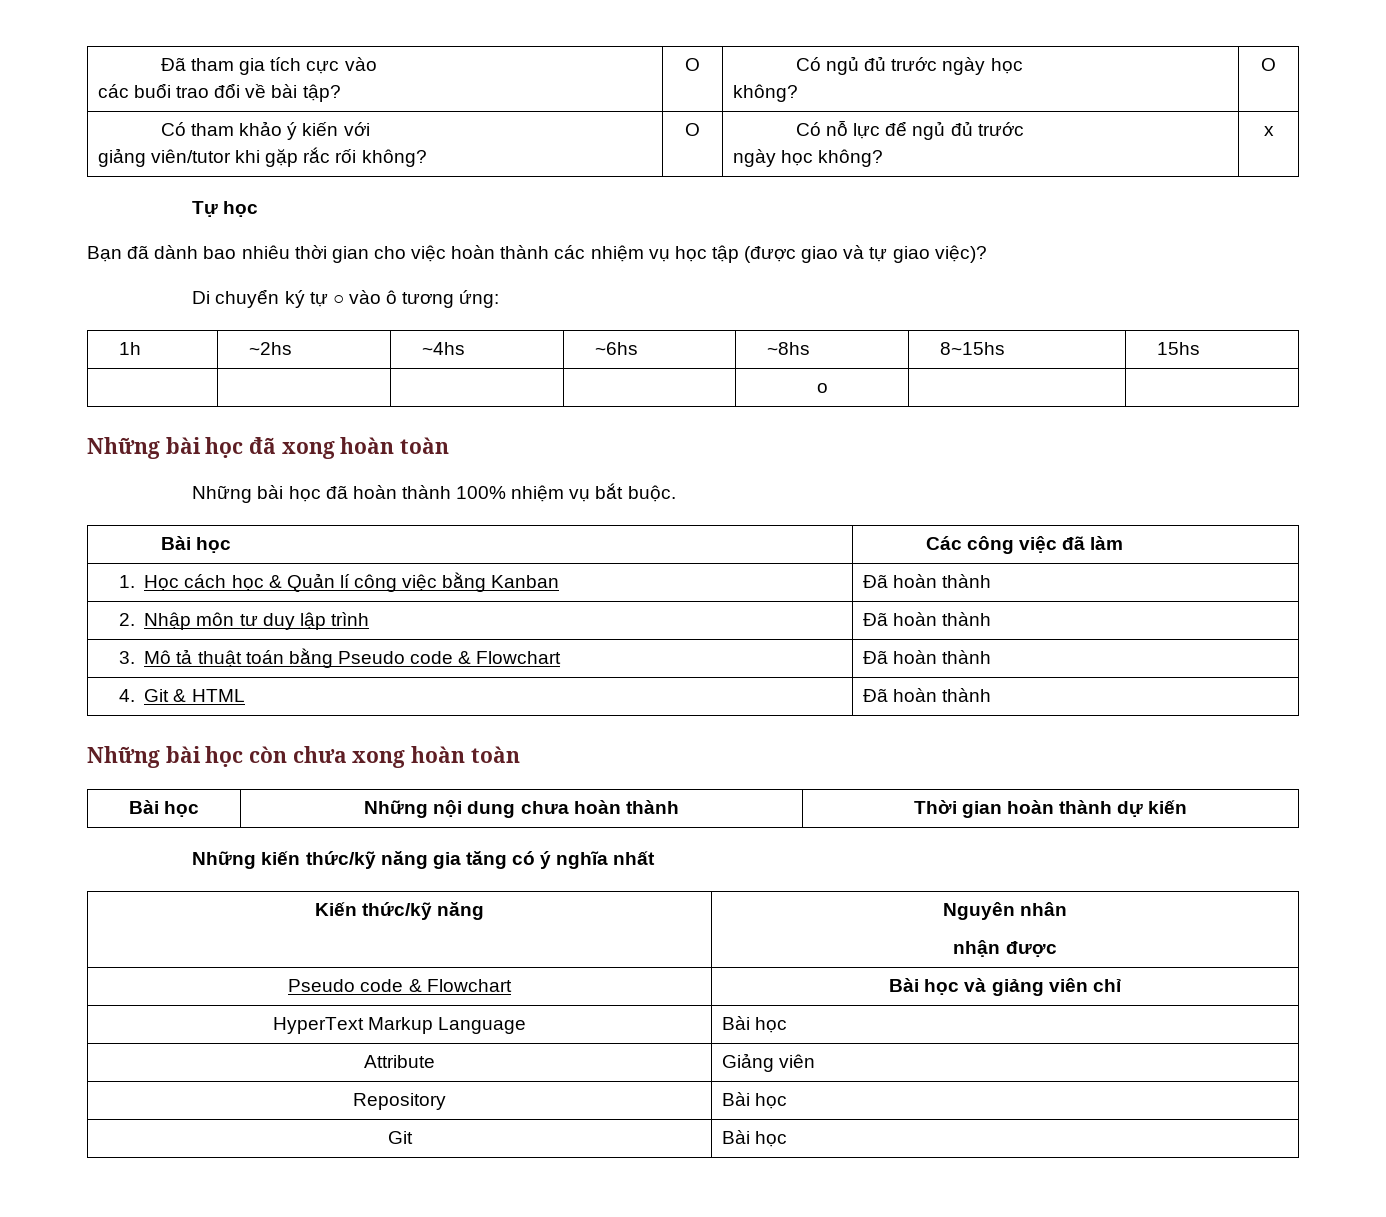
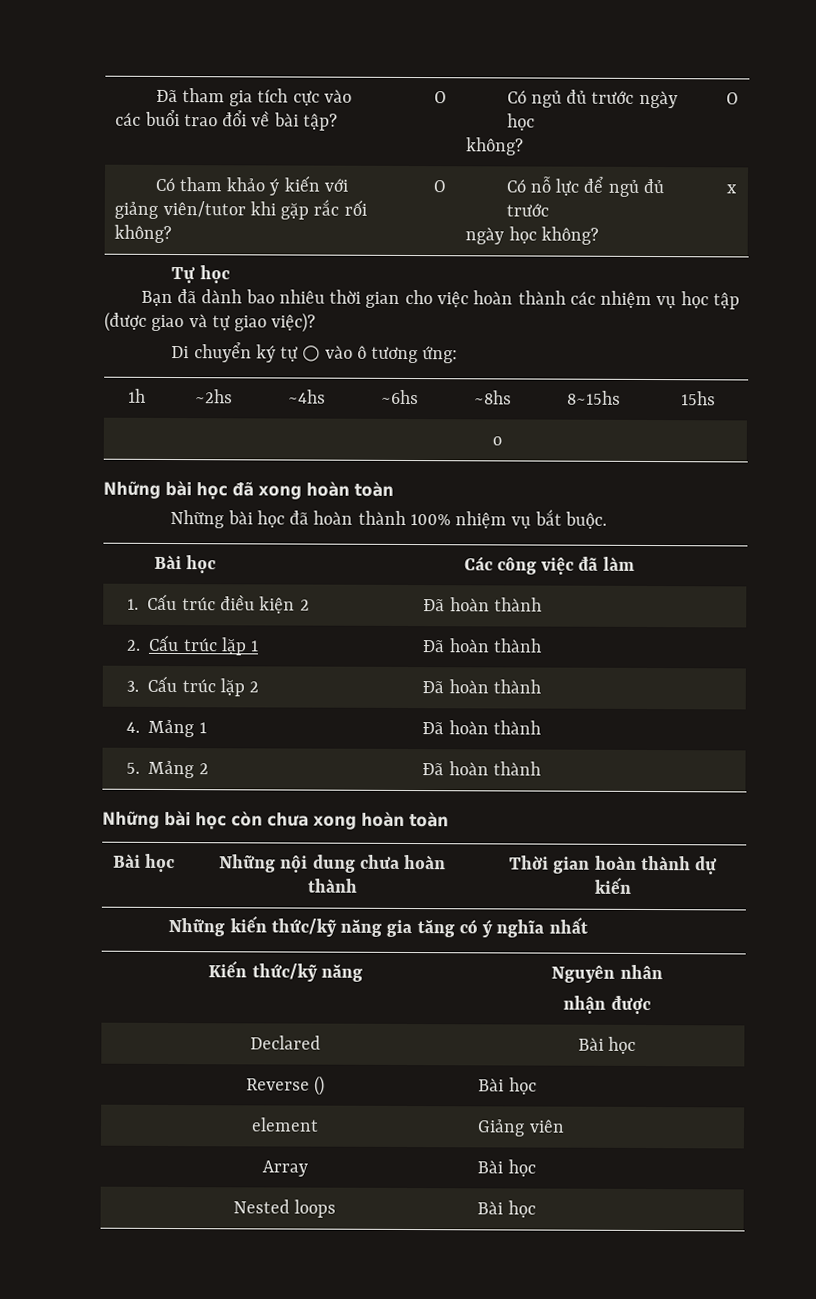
- 1. Học cách học & Quản lí công việc bằng Kanban | Đã hoàn thành
- 2. Nhập môn tư duy lập trình | Đã hoàn thành
- 3. Mô tả thuật toán bằng Pseudo code & Flowchart | Đã hoàn thành
- 4. Git & HTML | Đã hoàn thành
+ 1. Cấu trúc điều kiện 2 | Đã hoàn thành
+ 2. Cấu trúc lặp 1 | Đã hoàn thành
+ 3. Cấu trúc lặp 2 | Đã hoàn thành
+ 4. Mảng 1 | Đã hoàn thành
+ 5. Mảng 2 | Đã hoàn thành
- Pseudo code & Flowchart | Bài học và giảng viên chỉ
- HyperText Markup Language | Bài học
- Attribute | Giảng viên
+ Declared | Bài học
+ Reverse () | Bài học
+ element | Giảng viên
- Repository | Bài học
- Git | Bài học
+ Array | Bài học
+ Nested loops | Bài học

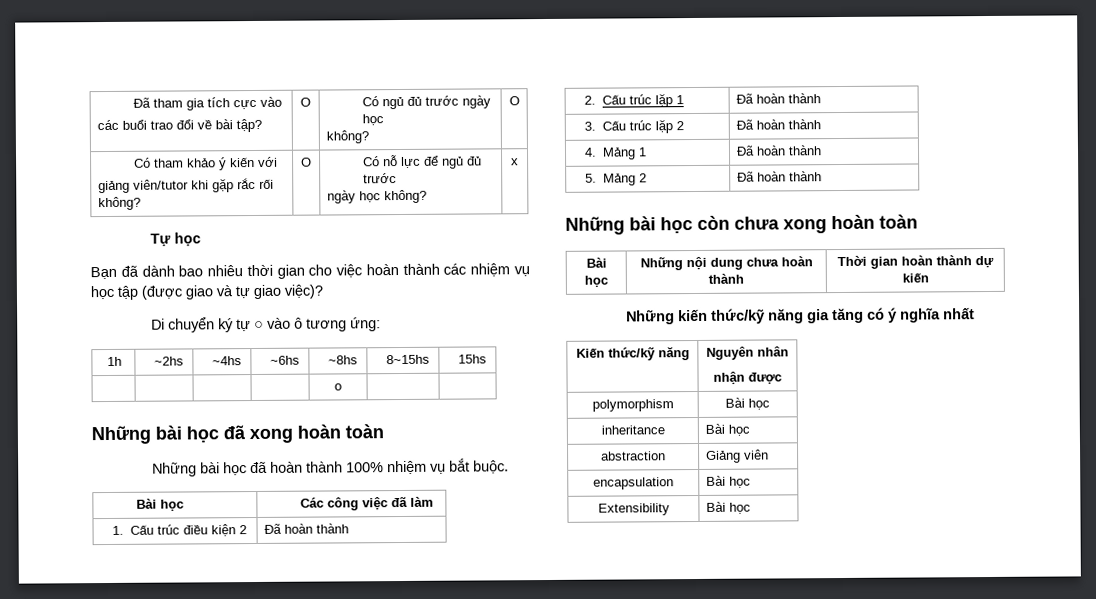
- Declared | Bài học
- Reverse () | Bài học
- element | Giảng viên
+ polymorphism | Bài học
+ inheritance | Bài học
+ abstraction | Giảng viên
- Array | Bài học
- Nested loops | Bài học
+ encapsulation | Bài học
+ Extensibility | Bài học

